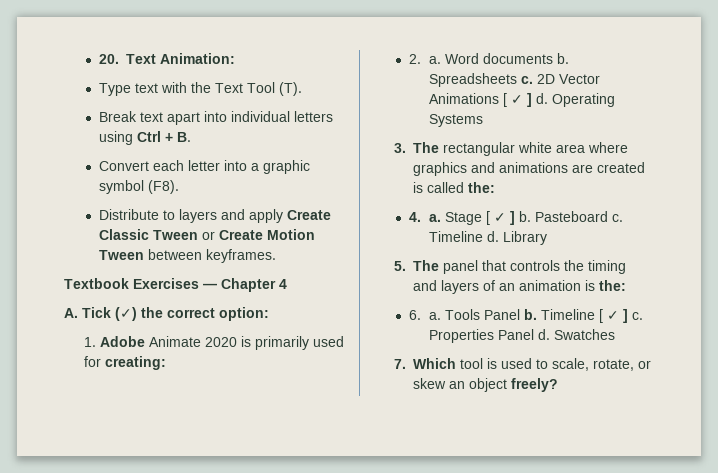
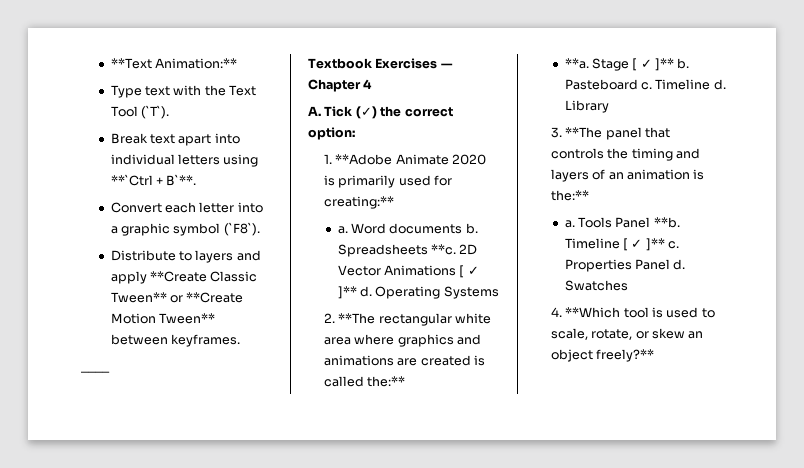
- 20. Text Animation:
+ **Text Animation:**
- Type text with the Text Tool (T).
+ Type text with the Text Tool (`T`).
- Break text apart into individual letters using Ctrl + B.
+ Break text apart into individual letters using **`Ctrl + B`**.
- Convert each letter into a graphic symbol (F8).
+ Convert each letter into a graphic symbol (`F8`).
- Distribute to layers and apply Create Classic Tween or Create Motion Tween between keyframes.
+ Distribute to layers and apply **Create Classic Tween** or **Create Motion Tween** between keyframes.
+ ____
- 1. Adobe Animate 2020 is primarily used for creating:
- 2. a.
+ 1. **Adobe Animate 2020 is primarily used for creating:**
+ a.
- Spreadsheets c.
+ Spreadsheets **c.
- 2D Vector Animations [ ✓ ] d.
+ 2D Vector Animations [ ✓ ]** d.
- 3. The rectangular white area where graphics and animations are created is called the:
- 4. a.
+ 2. **The rectangular white area where graphics and animations are created is called the:**
+ **a.
- Stage [ ✓ ] b.
+ Stage [ ✓ ]** b.
- 5. The panel that controls the timing and layers of an animation is the:
- 6. a.
+ 3. **The panel that controls the timing and layers of an animation is the:**
+ a.
- Tools Panel b.
+ Tools Panel **b.
- Timeline [ ✓ ] c.
+ Timeline [ ✓ ]** c.
- 7. Which tool is used to scale, rotate, or skew an object freely?
+ 4. **Which tool is used to scale, rotate, or skew an object freely?**

